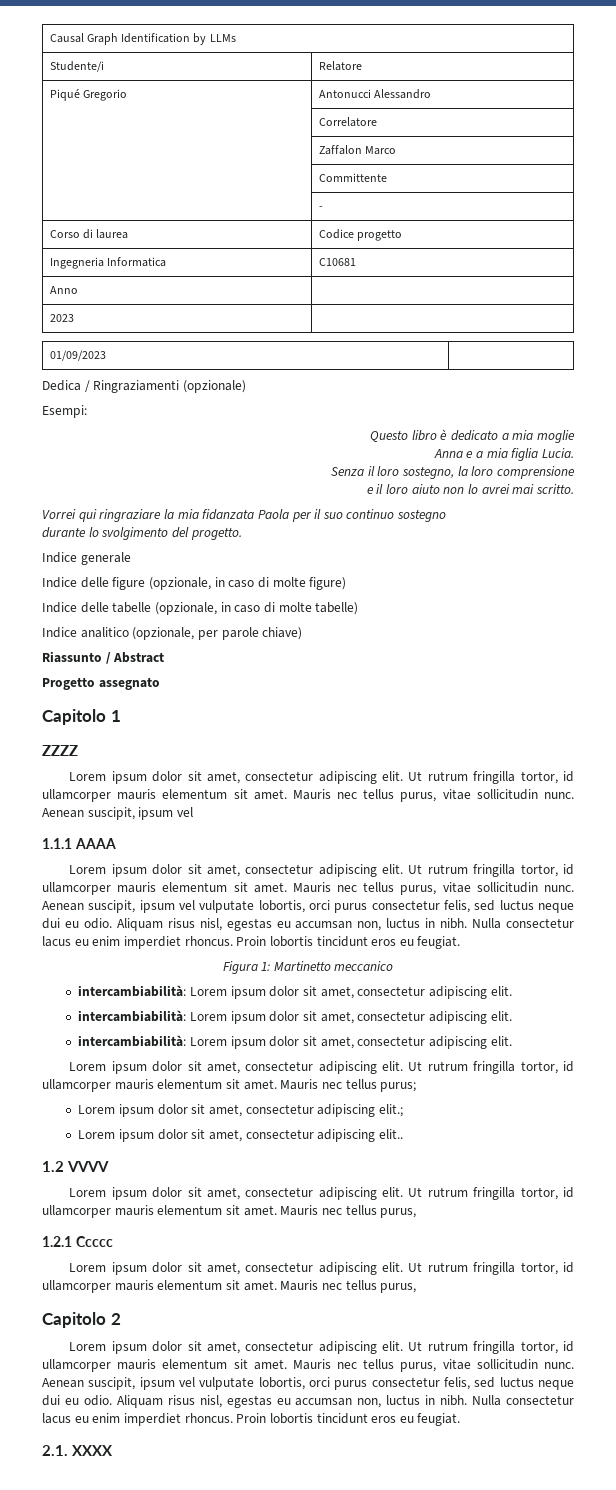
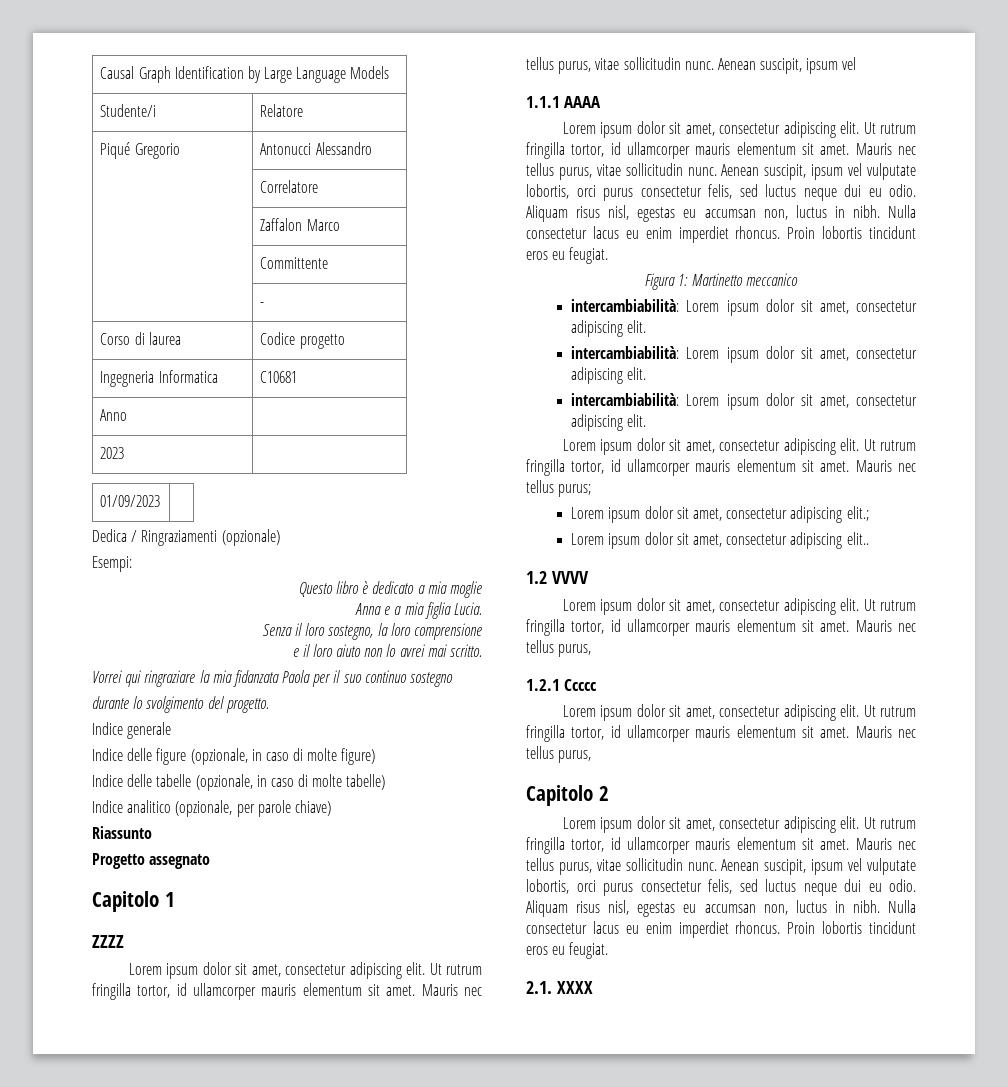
- Causal Graph Identification by LLMs
+ Causal Graph Identification by Large Language Models
- Riassunto / Abstract
+ Riassunto

